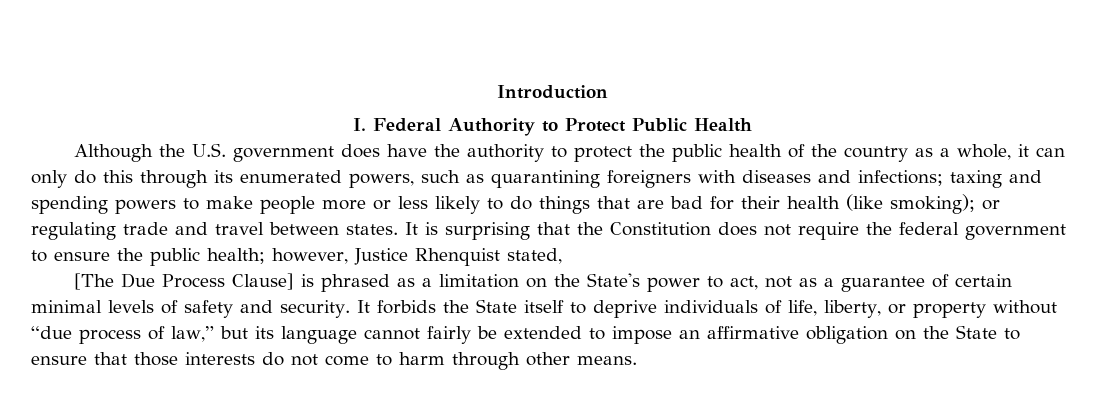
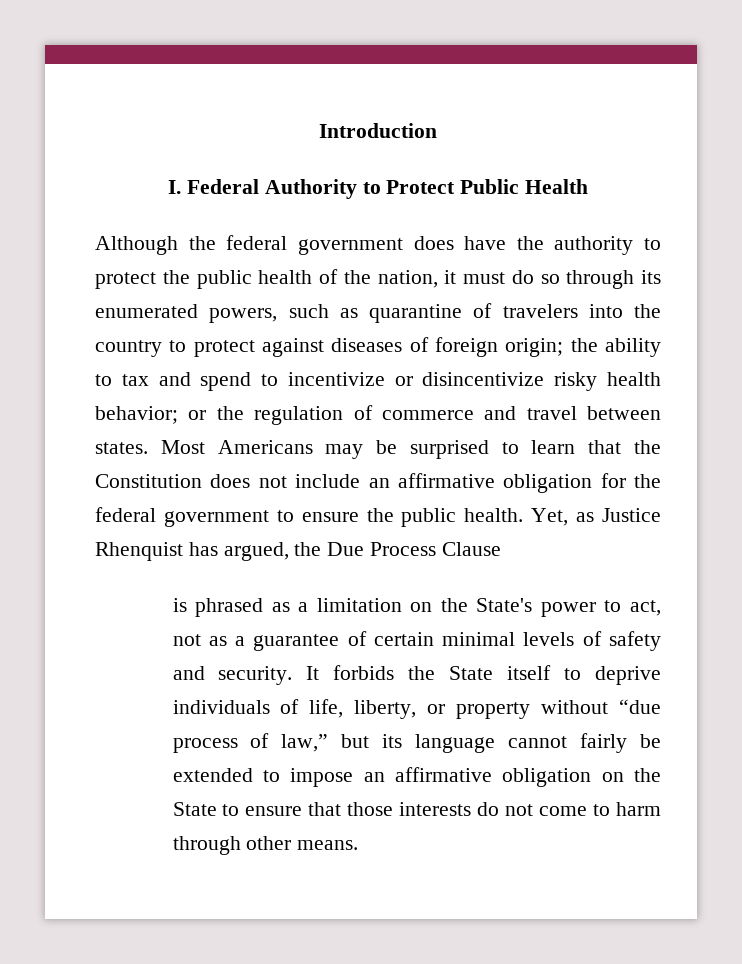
- Although the U.S. government does have the authority to protect the public health of the country as a whole, it can only do this through its enumerated powers, such as quarantining foreigners with diseases and infections; taxing and spending powers to make people more or less likely to do things that are bad for their health (like smoking); or regulating trade and travel between states. It is surprising that the Constitution does not require the federal government to ensure the public health; however, Justice Rhenquist stated,
- [The Due Process Clause] is phrased as a limitation on the State's power to act, not as a guarantee of certain minimal levels of safety and security.
+ Although the federal government does have the authority to protect the public health of the nation, it must do so through its enumerated powers, such as quarantine of travelers into the country to protect against diseases of foreign origin; the ability to tax and spend to incentivize or disincentivize risky health behavior; or the regulation of commerce and travel between states. Most Americans may be surprised to learn that the Constitution does not include an affirmative obligation for the federal government to ensure the public health. Yet, as Justice Rhenquist has argued, the Due Process Clause
+ is phrased as a limitation on the State's power to act, not as a guarantee of certain minimal levels of safety and security.

